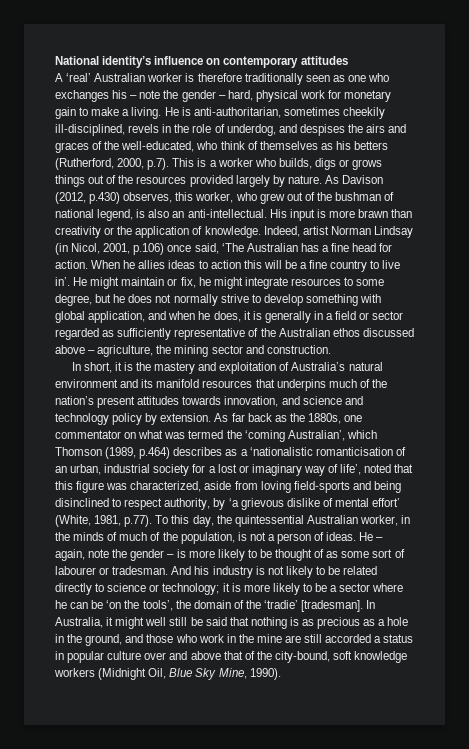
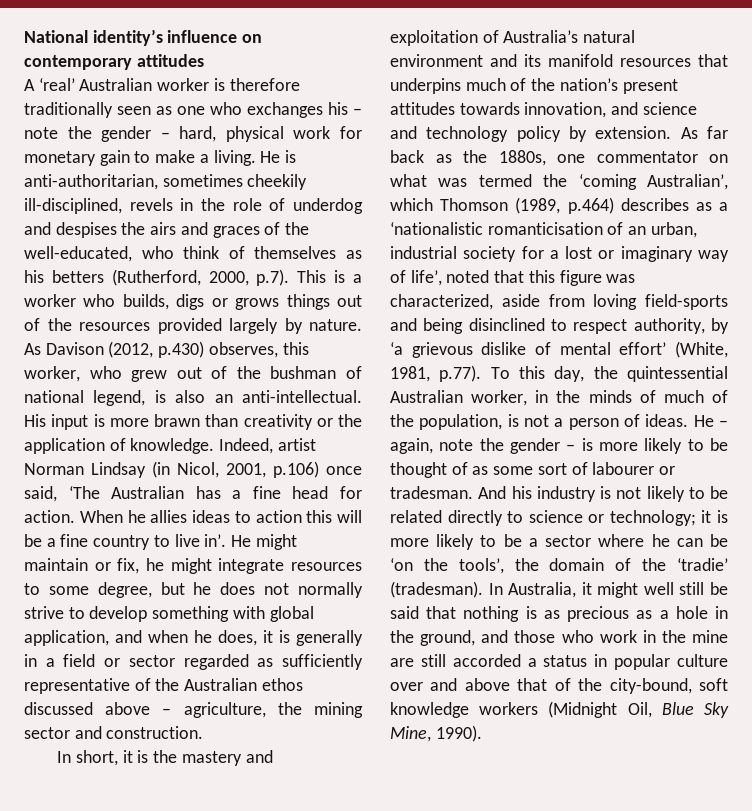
- He is anti-authoritarian, sometimes cheekily ill-disciplined, revels in the role of underdog, and despises the airs and graces of the well-educated, who think of themselves as his betters (Rutherford, 2000, p.7). This is a worker who builds, digs or grows things out of the resources provided largely by nature.
+ He is anti-authoritarian, sometimes cheekily ill-disciplined, revels in the role of underdog and despises the airs and graces of the well-educated, who think of themselves as his betters (Rutherford, 2000, p.7). This is a worker who builds, digs or grows things out of the resources provided largely by nature.
- And his industry is not likely to be related directly to science or technology; it is more likely to be a sector where he can be ‘on the tools’, the domain of the ‘tradie’ [tradesman].
+ And his industry is not likely to be related directly to science or technology; it is more likely to be a sector where he can be ‘on the tools’, the domain of the ‘tradie’ (tradesman).

